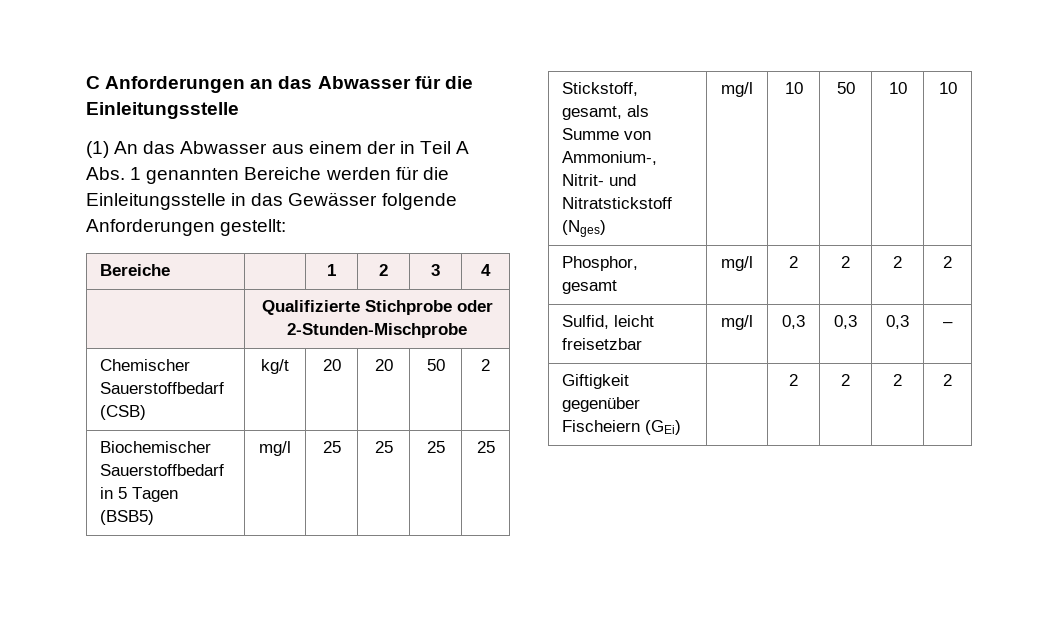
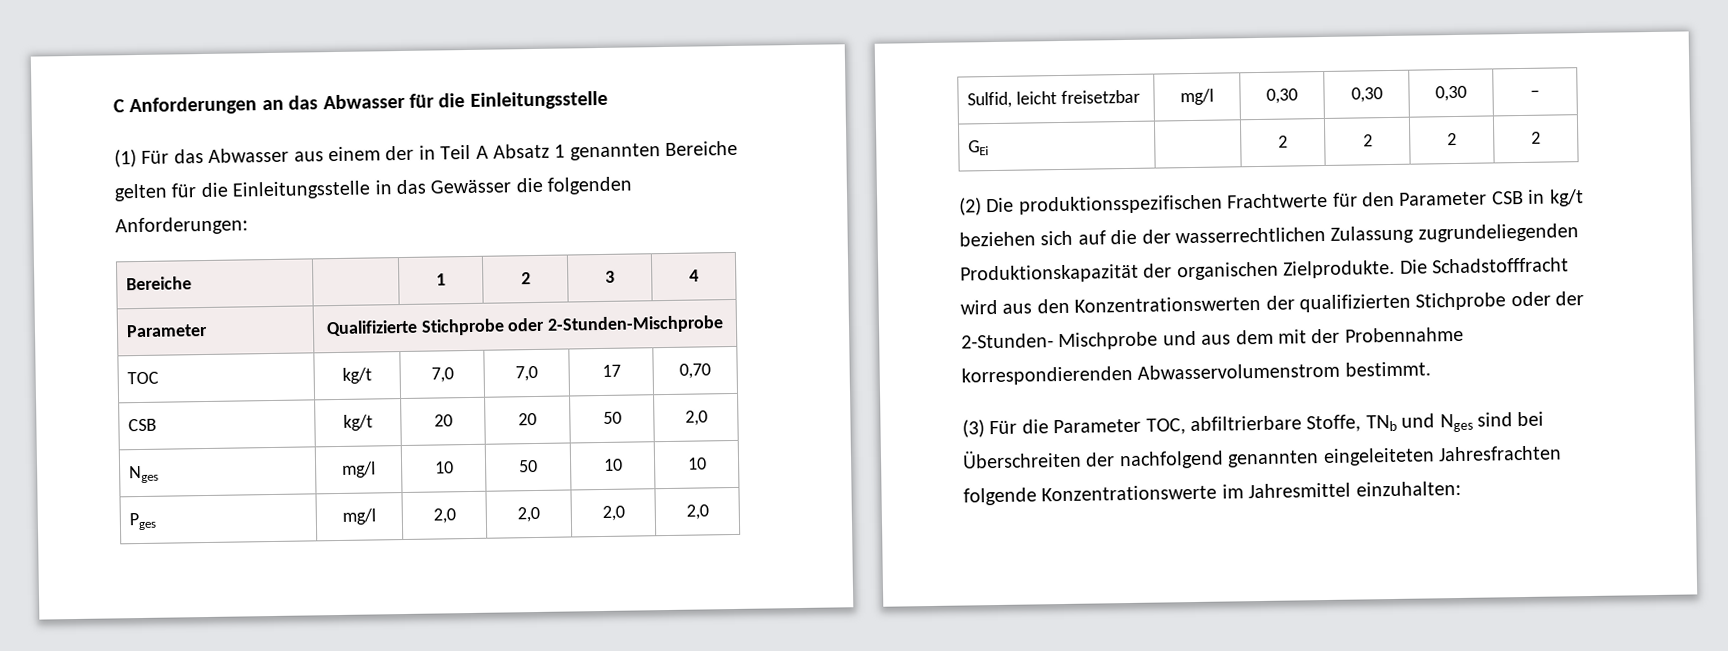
- (1) An das Abwasser aus einem der in Teil A Abs. 1 genannten Bereiche werden für die Einleitungsstelle in das Gewässer folgende Anforderungen gestellt:
+ (1) Für das Abwasser aus einem der in Teil A Absatz 1 genannten Bereiche gelten für die Einleitungsstelle in das Gewässer die folgenden Anforderungen:
- | Qualifizierte Stichprobe oder 2-Stunden-Mischprobe
+ Parameter | Qualifizierte Stichprobe oder 2-Stunden-Mischprobe
- Chemischer Sauerstoffbedarf (CSB) | kg/t | 20 | 20 | 50 | 2
- Biochemischer Sauerstoffbedarf in 5 Tagen (BSB5) | mg/l | 25 | 25 | 25 | 25
- Stickstoff, gesamt, als Summe von Ammonium-, Nitrit- und Nitratstickstoff (Nges) | mg/l | 10 | 50 | 10 | 10
+ TOC | kg/t | 7,0 | 7,0 | 17 | 0,70
+ CSB | kg/t | 20 | 20 | 50 | 2,0
+ Nges | mg/l | 10 | 50 | 10 | 10
- Phosphor, gesamt | mg/l | 2 | 2 | 2 | 2
+ Pges | mg/l | 2,0 | 2,0 | 2,0 | 2,0
- Sulfid, leicht freisetzbar | mg/l | 0,3 | 0,3 | 0,3 | –
- Giftigkeit gegenüber Fischeiern (GEi) | | 2 | 2 | 2 | 2
+ Sulfid, leicht freisetzbar | mg/l | 0,30 | 0,30 | 0,30 | –
+ GEi | | 2 | 2 | 2 | 2
+ (2) Die produktionsspezifischen Frachtwerte für den Parameter CSB in kg/t beziehen sich auf die der wasserrechtlichen Zulassung zugrundeliegenden Produktionskapazität der organischen Zielprodukte. Die Schadstofffracht wird aus den Konzentrationswerten der qualifizierten Stichprobe oder der 2-Stunden- Mischprobe und aus dem mit der Probennahme korrespondierenden Abwasservolumenstrom bestimmt.
+ (3) Für die Parameter TOC, abfiltrierbare Stoffe, TNb und Nges sind bei Überschreiten der nachfolgend genannten eingeleiteten Jahresfrachten folgende Konzentrationswerte im Jahresmittel einzuhalten:

